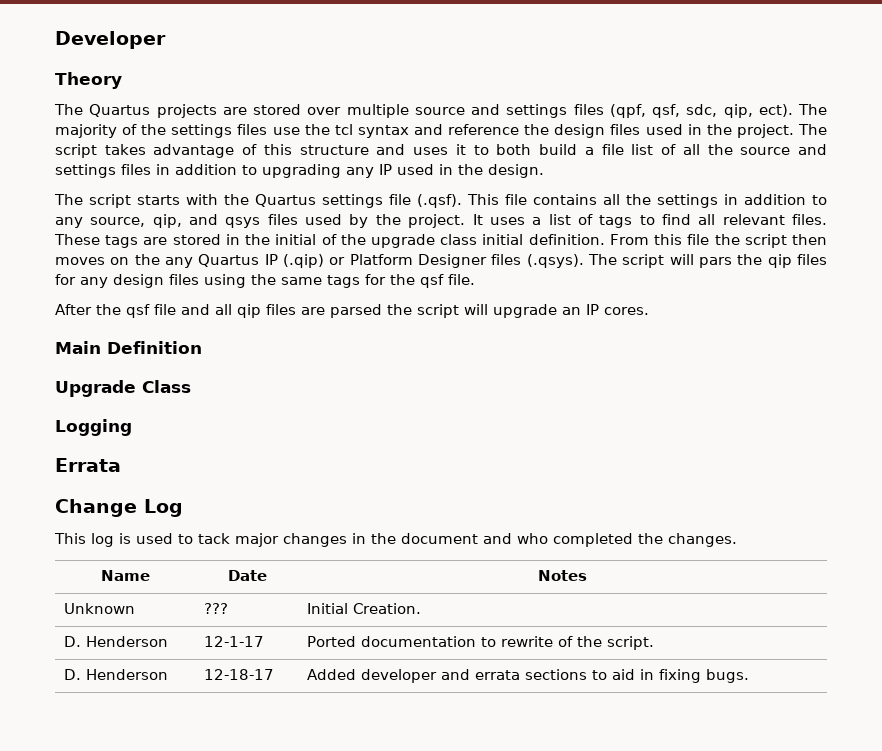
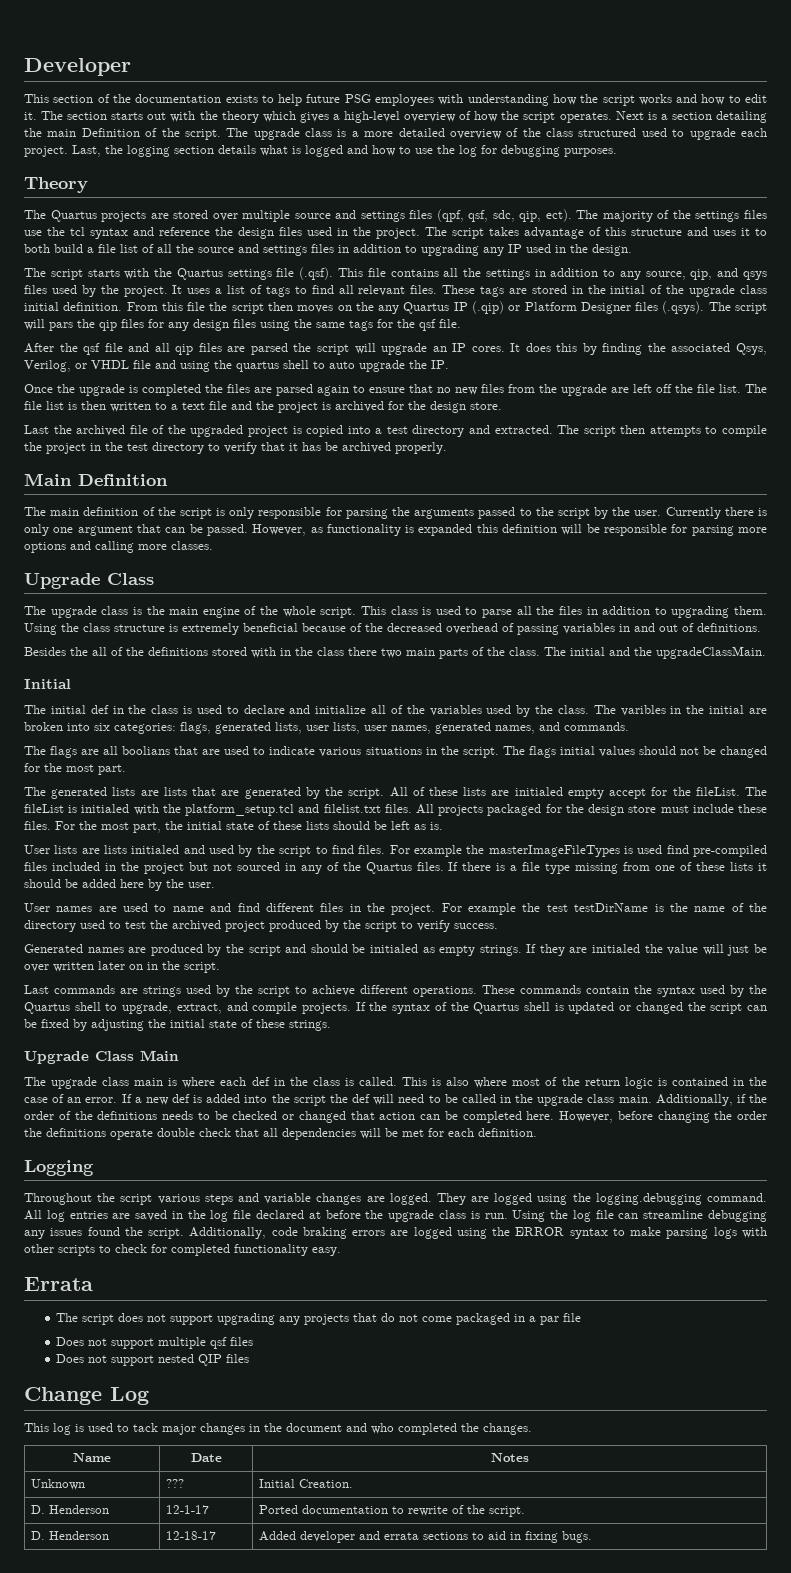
+ This section of the documentation exists to help future PSG employees with understanding how the script works and how to edit it. The section starts out with the theory which gives a high-level overview of how the script operates. Next is a section detailing the main Definition of the script. The upgrade class is a more detailed overview of the class structured used to upgrade each project. Last, the logging section details what is logged and how to use the log for debugging purposes.
- After the qsf file and all qip files are parsed the script will upgrade an IP cores.
+ After the qsf file and all qip files are parsed the script will upgrade an IP cores. It does this by finding the associated Qsys, Verilog, or VHDL file and using the quartus shell to auto upgrade the IP.
+ Once the upgrade is completed the files are parsed again to ensure that no new files from the upgrade are left off the file list. The file list is then written to a text file and the project is archived for the design store.
+ Last the archived file of the upgraded project is copied into a test directory and extracted. The script then attempts to compile the project in the test directory to verify that it has be archived properly.
  Main Definition
+ The main definition of the script is only responsible for parsing the arguments passed to the script by the user. Currently there is only one argument that can be passed. However, as functionality is expanded this definition will be responsible for parsing more options and calling more classes.
  Upgrade Class
+ The upgrade class is the main engine of the whole script. This class is used to parse all the files in addition to upgrading them. Using the class structure is extremely beneficial because of the decreased overhead of passing variables in and out of definitions.
+ Besides the all of the definitions stored with in the class there two main parts of the class. The initial and the upgradeClassMain.
+ Initial
+ The initial def in the class is used to declare and initialize all of the variables used by the class. The varibles in the initial are broken into six categories: flags, generated lists, user lists, user names, generated names, and commands.
+ The flags are all boolians that are used to indicate various situations in the script. The flags initial values should not be changed for the most part.
+ The generated lists are lists that are generated by the script. All of these lists are initialed empty accept for the fileList. The fileList is initialed with the platform_setup.tcl and filelist.txt files. All projects packaged for the design store must include these files. For the most part, the initial state of these lists should be left as is.
+ User lists are lists initialed and used by the script to find files. For example the masterImageFileTypes is used find pre-compiled files included in the project but not sourced in any of the Quartus files. If there is a file type missing from one of these lists it should be added here by the user.
+ User names are used to name and find different files in the project. For example the test testDirName is the name of the directory used to test the archived project produced by the script to verify success.
+ Generated names are produced by the script and should be initialed as empty strings. If they are initialed the value will just be over written later on in the script.
+ Last commands are strings used by the script to achieve different operations. These commands contain the syntax used by the Quartus shell to upgrade, extract, and compile projects. If the syntax of the Quartus shell is updated or changed the script can be fixed by adjusting the initial state of these strings.
+ Upgrade Class Main
+ The upgrade class main is where each def in the class is called. This is also where most of the return logic is contained in the case of an error. If a new def is added into the script the def will need to be called in the upgrade class main. Additionally, if the order of the definitions needs to be checked or changed that action can be completed here. However, before changing the order the definitions operate double check that all dependencies will be met for each definition.
  Logging
+ Throughout the script various steps and variable changes are logged. They are logged using the logging.debugging command. All log entries are saved in the log file declared at before the upgrade class is run. Using the log file can streamline debugging any issues found the script. Additionally, code braking errors are logged using the ERROR syntax to make parsing logs with other scripts to check for completed functionality easy.
  Errata
+ The script does not support upgrading any projects that do not come packaged in a par file
+ Does not support multiple qsf files
+ Does not support nested QIP files

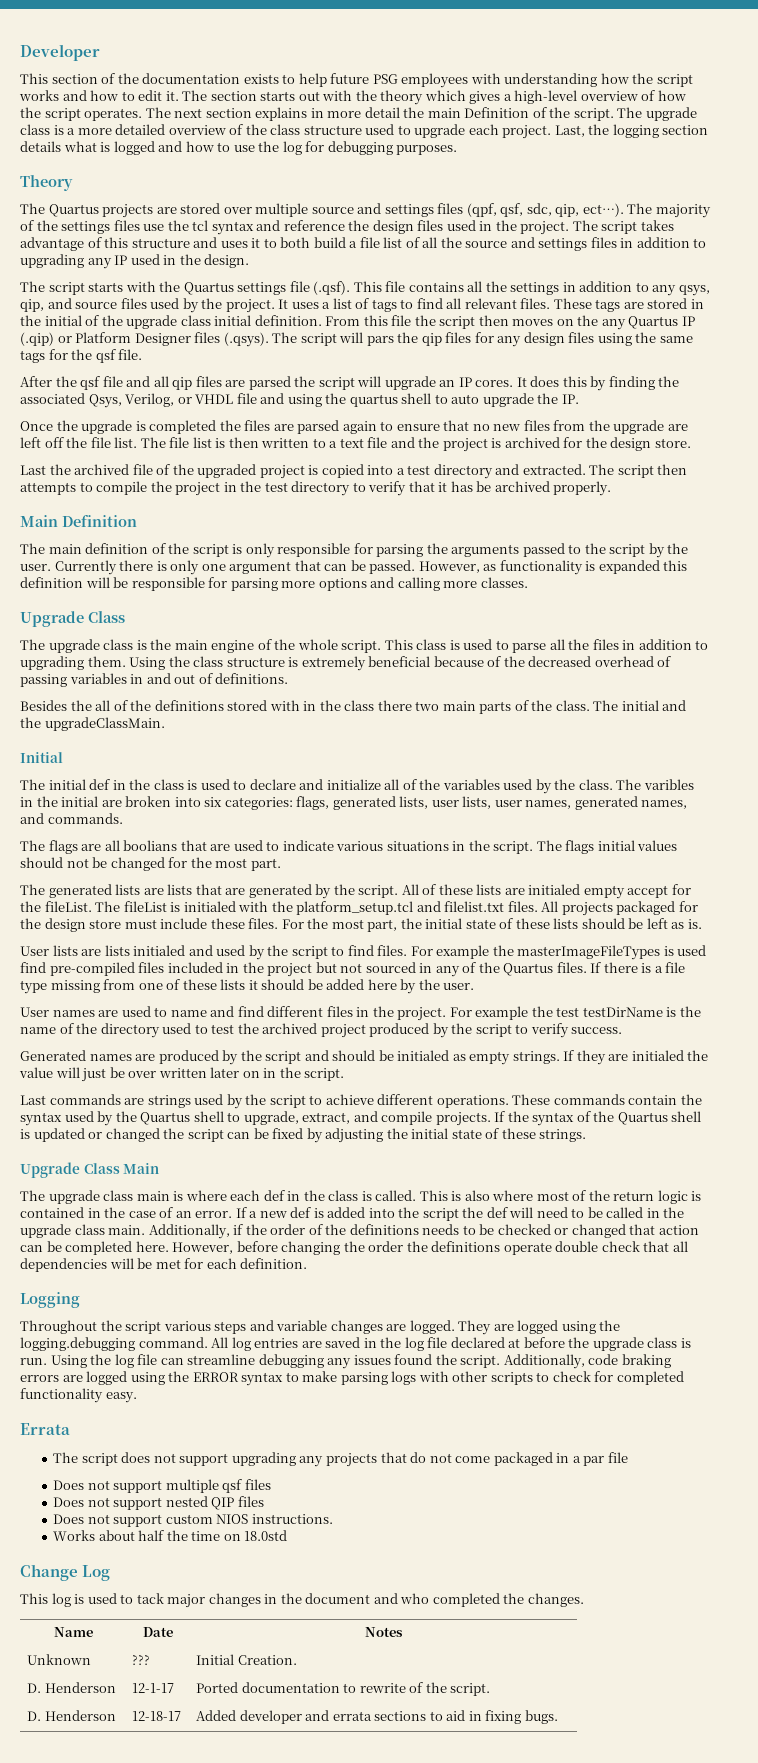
- Next is a section detailing the main Definition of the script.
+ The next section explains in more detail the main Definition of the script.
- The upgrade class is a more detailed overview of the class structured used to upgrade each project.
+ The upgrade class is a more detailed overview of the class structure used to upgrade each project.
- The Quartus projects are stored over multiple source and settings files (qpf, qsf, sdc, qip, ect).
+ The Quartus projects are stored over multiple source and settings files (qpf, qsf, sdc, qip, ect…).
- The script starts with the Quartus settings file (.qsf). This file contains all the settings in addition to any source, qip, and qsys files used by the project.
+ The script starts with the Quartus settings file (.qsf). This file contains all the settings in addition to any qsys, qip, and source files used by the project.
+ Does not support custom NIOS instructions.
+ Works about half the time on 18.0std

